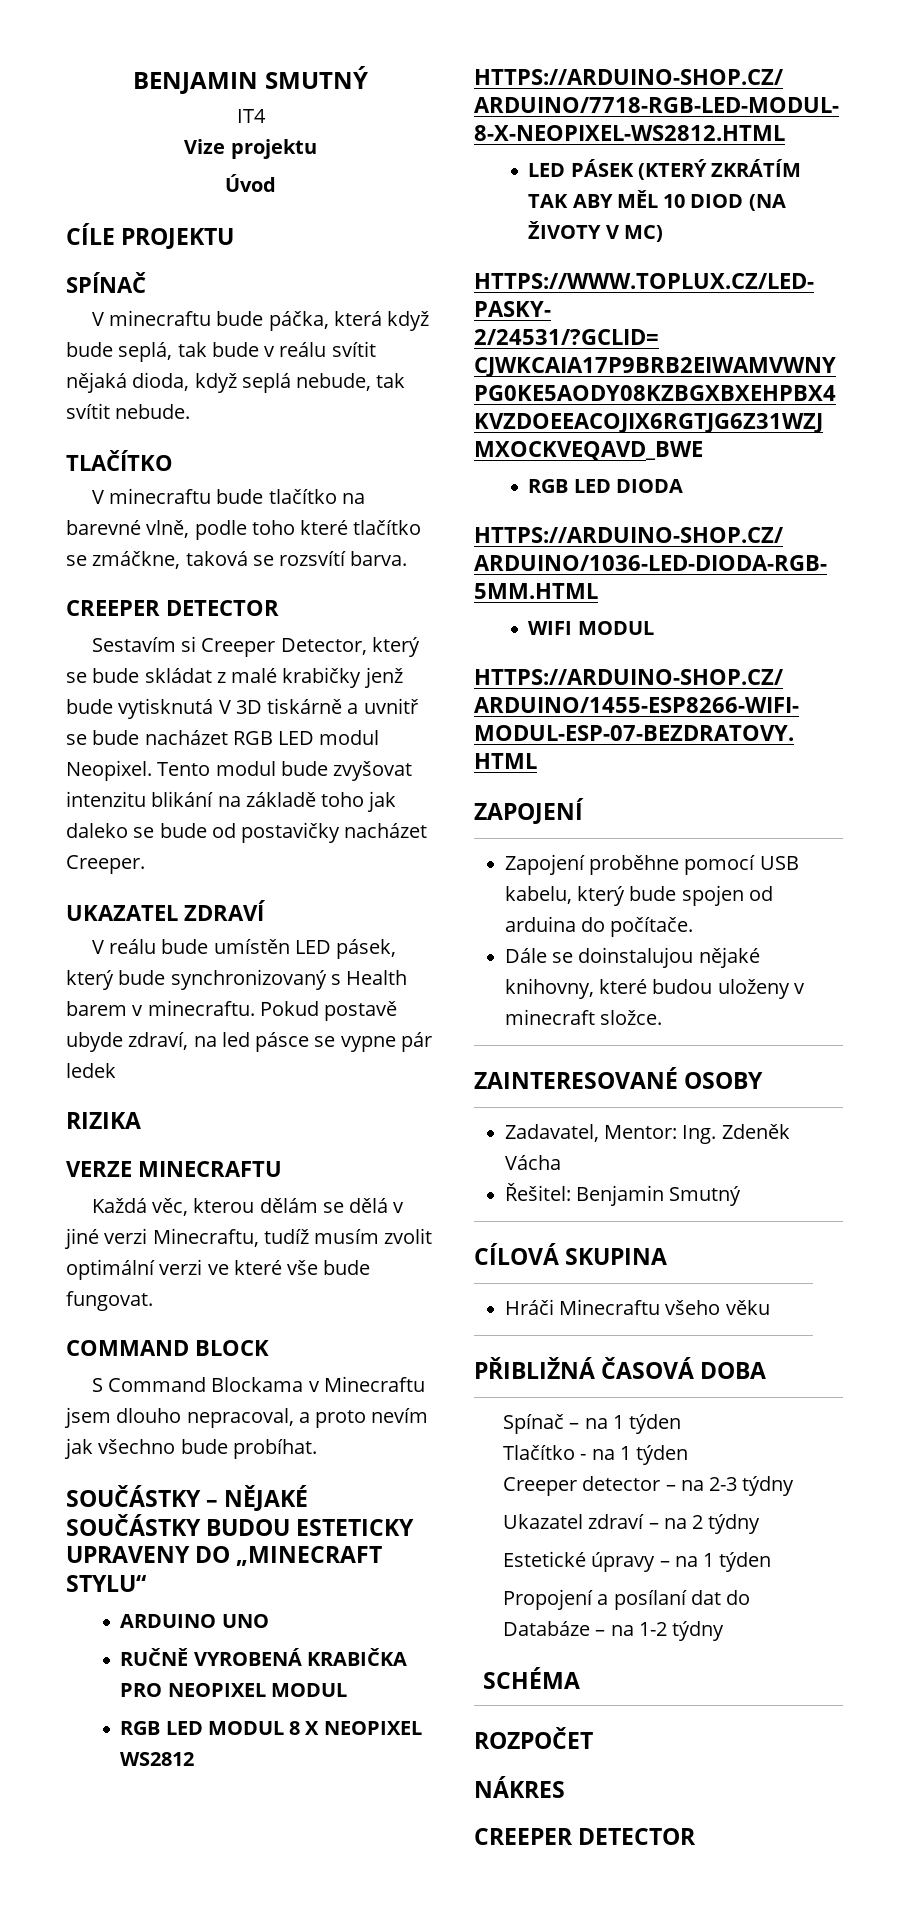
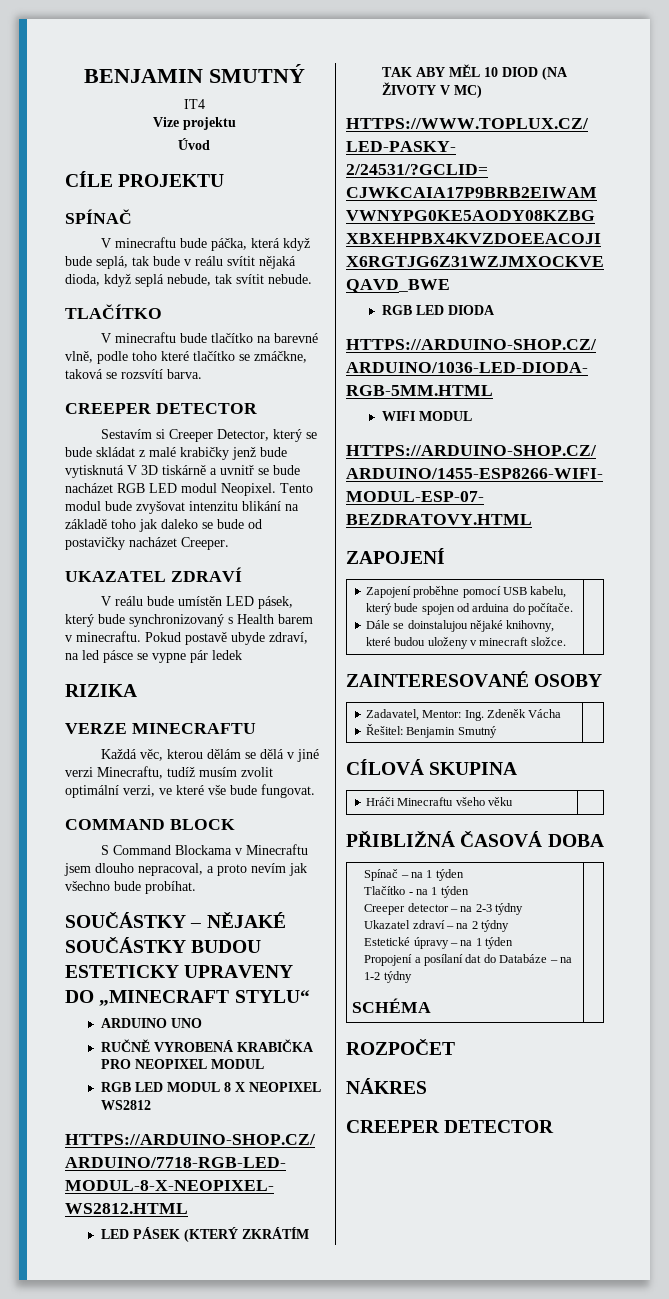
- Každá věc, kterou dělám se dělá v jiné verzi Minecraftu, tudíž musím zvolit optimální verzi ve které vše bude fungovat.
+ Každá věc, kterou dělám se dělá v jiné verzi Minecraftu, tudíž musím zvolit optimální verzi, ve které vše bude fungovat.

